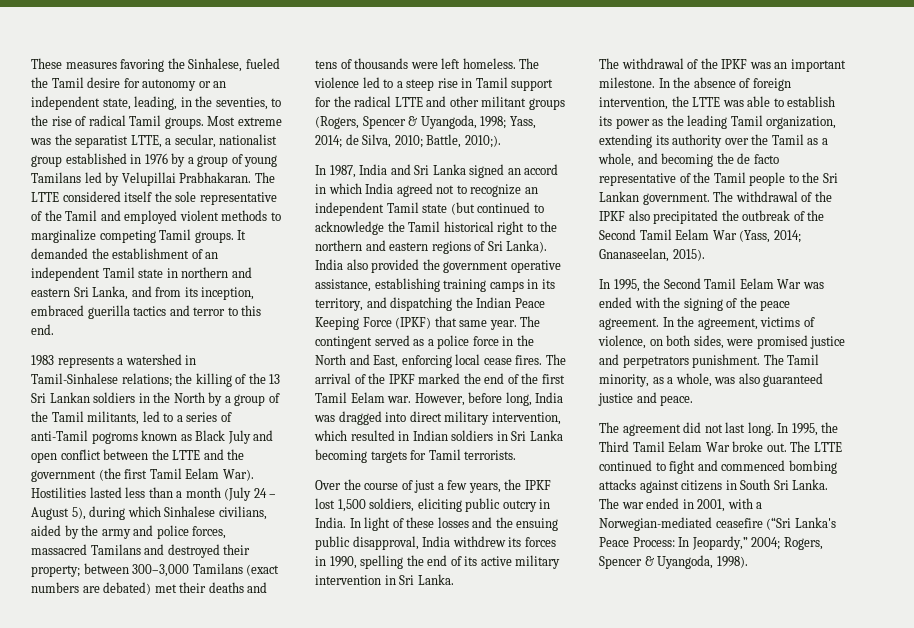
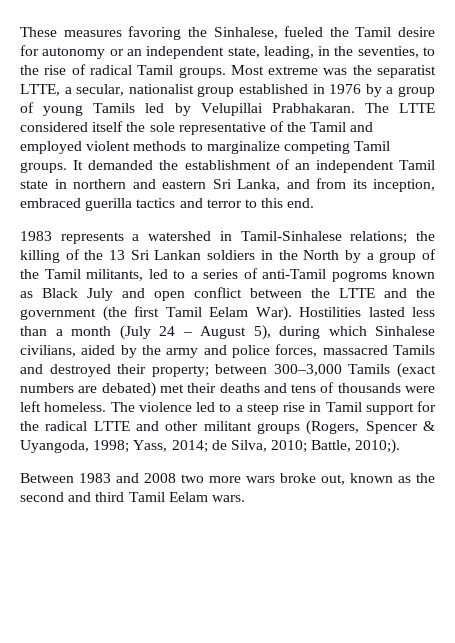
- Most extreme was the separatist LTTE, a secular, nationalist group established in 1976 by a group of young Tamilans led by Velupillai Prabhakaran.
+ Most extreme was the separatist LTTE, a secular, nationalist group established in 1976 by a group of young Tamils led by Velupillai Prabhakaran.
- Hostilities lasted less than a month (July 24 – August 5), during which Sinhalese civilians, aided by the army and police forces, massacred Tamilans and destroyed their property; between 300–3,000 Tamilans (exact numbers are debated) met their deaths and tens of thousands were left homeless.
+ Hostilities lasted less than a month (July 24 – August 5), during which Sinhalese civilians, aided by the army and police forces, massacred Tamils and destroyed their property; between 300–3,000 Tamils (exact numbers are debated) met their deaths and tens of thousands were left homeless.
- In 1987, India and Sri Lanka signed an accord in which India agreed not to recognize an independent Tamil state (but continued to acknowledge the Tamil historical right to the northern and eastern regions of Sri Lanka). India also provided the government operative assistance, establishing training camps in its territory, and dispatching the Indian Peace Keeping Force (IPKF) that same year. The contingent served as a police force in the North and East, enforcing local cease fires. The arrival of the IPKF marked the end of the first Tamil Eelam war. However, before long, India was dragged into direct military intervention, which resulted in Indian soldiers in Sri Lanka becoming targets for Tamil terrorists.
- Over the course of just a few years, the IPKF lost 1,500 soldiers, eliciting public outcry in India. In light of these losses and the ensuing public disapproval, India withdrew its forces in 1990, spelling the end of its active military intervention in Sri Lanka.
- The withdrawal of the IPKF was an important milestone. In the absence of foreign intervention, the LTTE was able to establish its power as the leading Tamil organization, extending its authority over the Tamil as a whole, and becoming the de facto representative of the Tamil people to the Sri Lankan government. The withdrawal of the IPKF also precipitated the outbreak of the Second Tamil Eelam War (Yass, 2014; Gnanaseelan, 2015).
- In 1995, the Second Tamil Eelam War was ended with the signing of the peace agreement. In the agreement, victims of violence, on both sides, were promised justice and perpetrators punishment. The Tamil minority, as a whole, was also guaranteed justice and peace.
- The agreement did not last long. In 1995, the Third Tamil Eelam War broke out. The LTTE continued to fight and commenced bombing attacks against citizens in South Sri Lanka. The war ended in 2001, with a Norwegian-mediated ceasefire (“Sri Lanka's Peace Process: In Jeopardy,” 2004; Rogers, Spencer & Uyangoda, 1998).
+ Between 1983 and 2008 two more wars broke out, known as the second and third Tamil Eelam wars.

